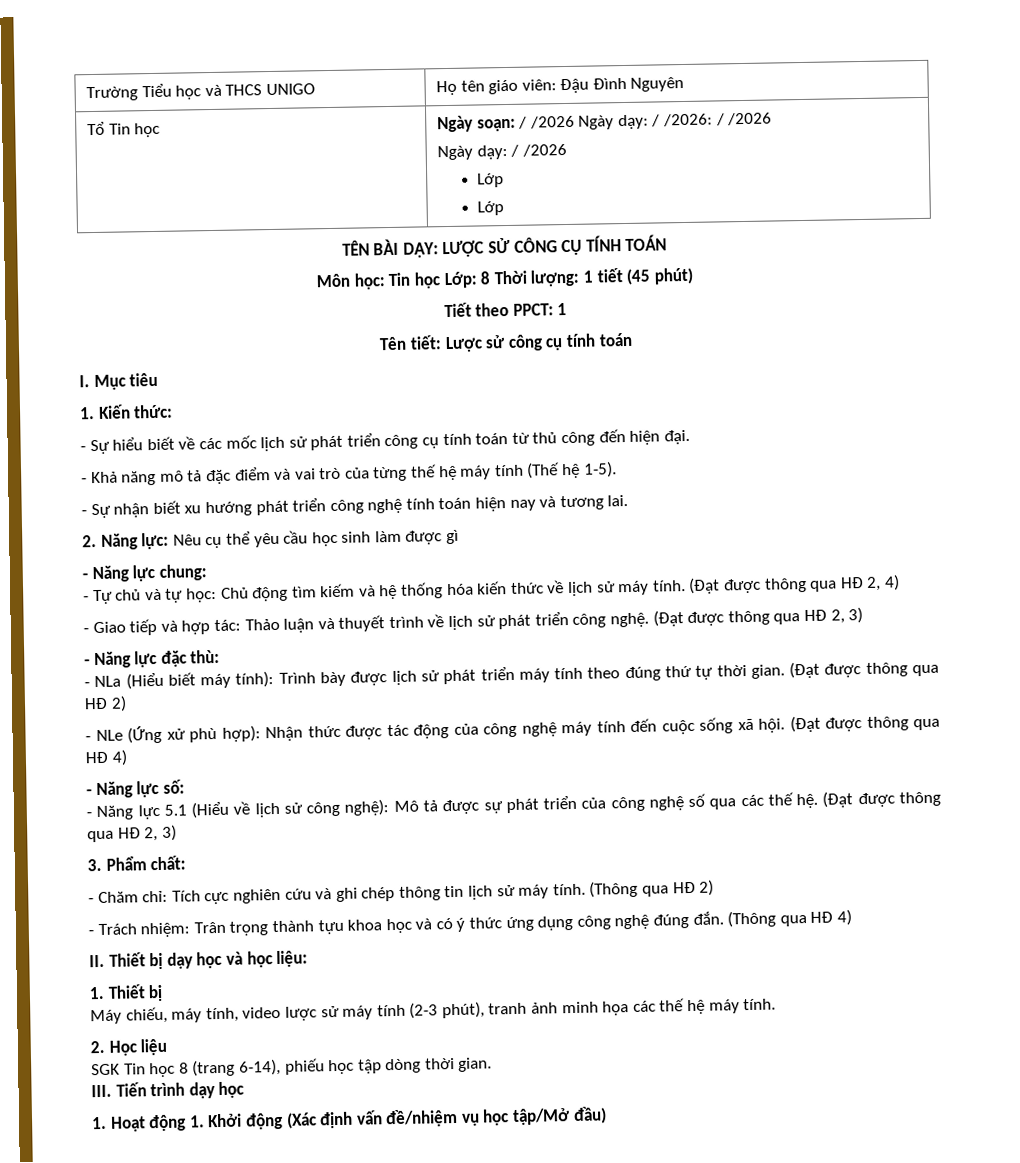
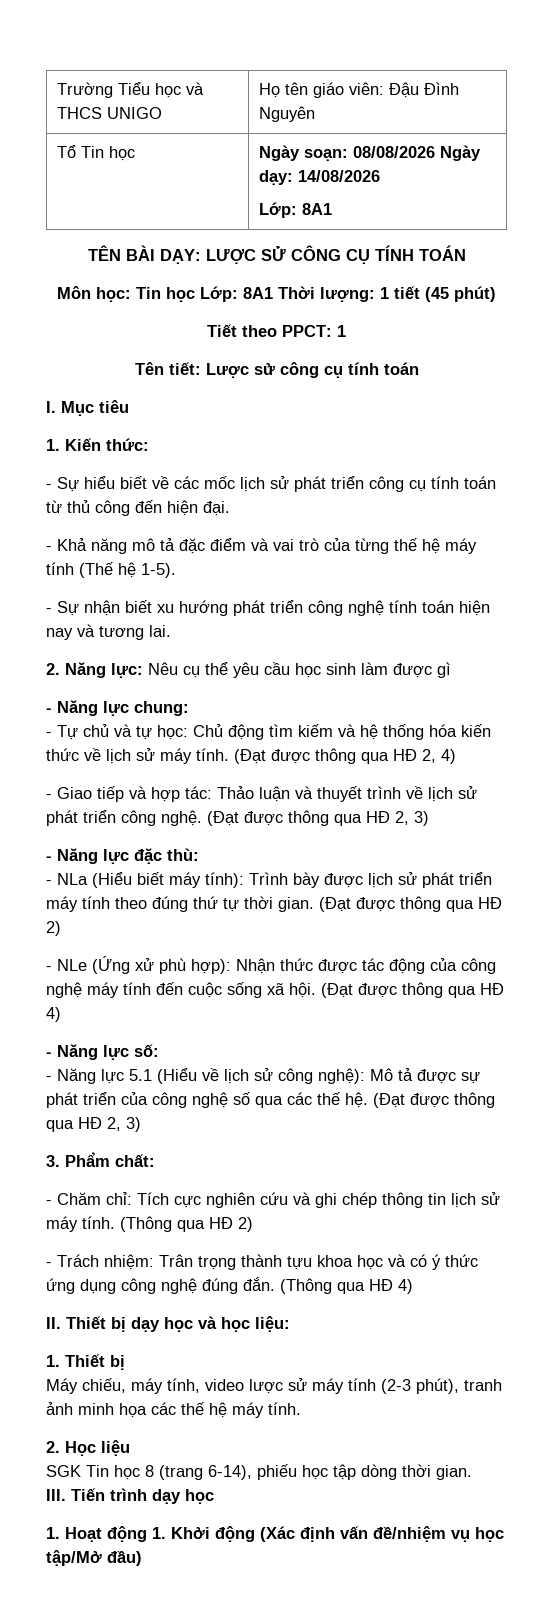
- Tổ Tin học | Ngày soạn: / /2026 Ngày dạy: / /2026: / /2026
- Ngày dạy: / /2026
- Lớp
- Lớp
+ Tổ Tin học | Ngày soạn: 08/08/2026 Ngày dạy: 14/08/2026
+ Lớp: 8A1
- Môn học: Tin học Lớp: 8 Thời lượng: 1 tiết (45 phút)
+ Môn học: Tin học Lớp: 8A1 Thời lượng: 1 tiết (45 phút)

